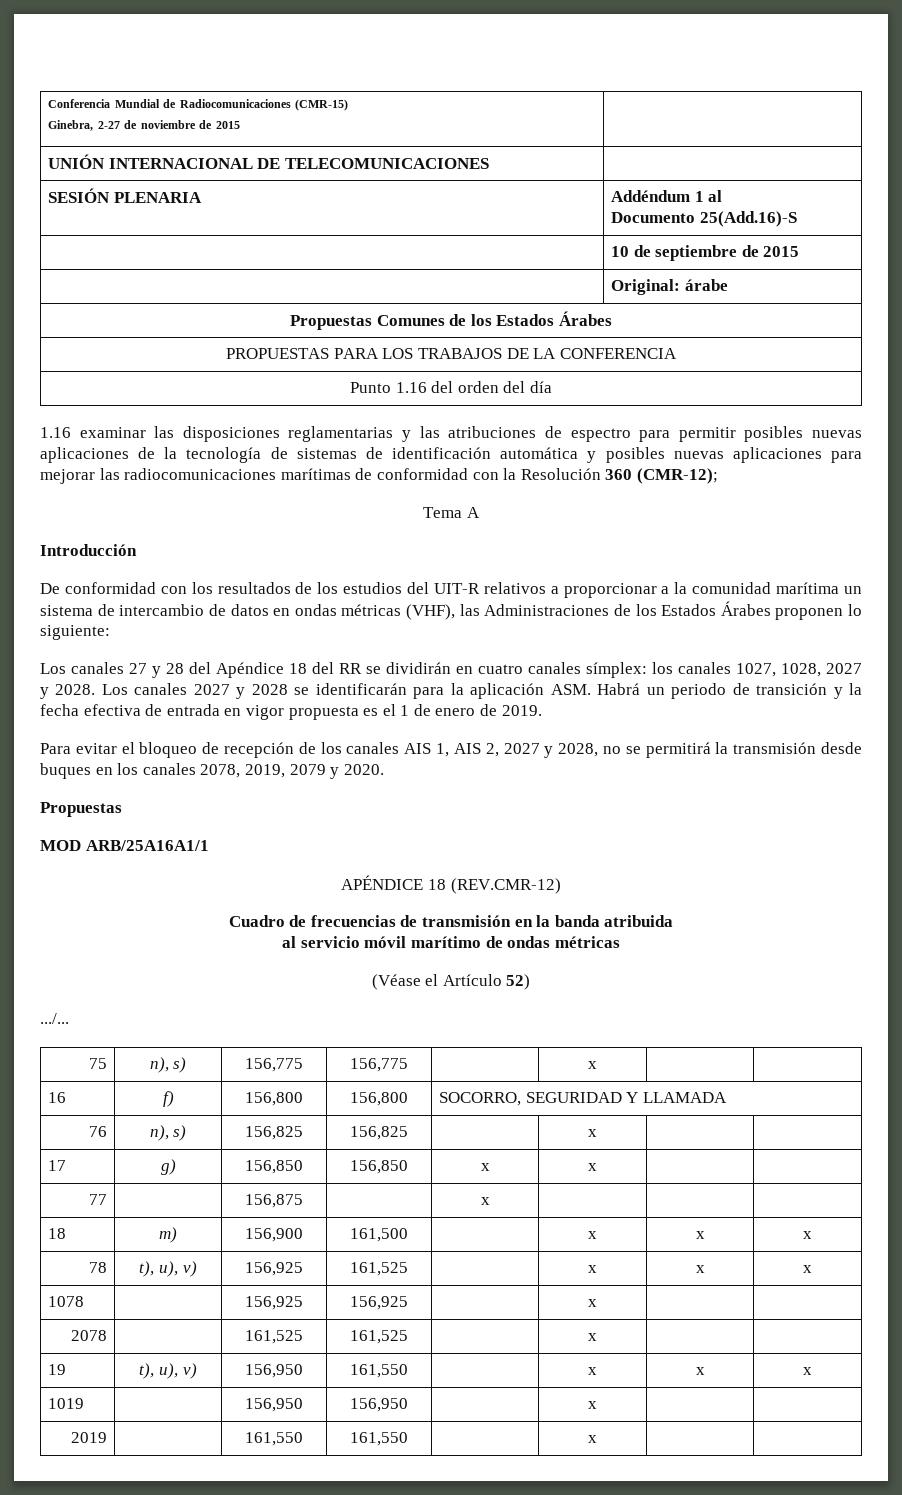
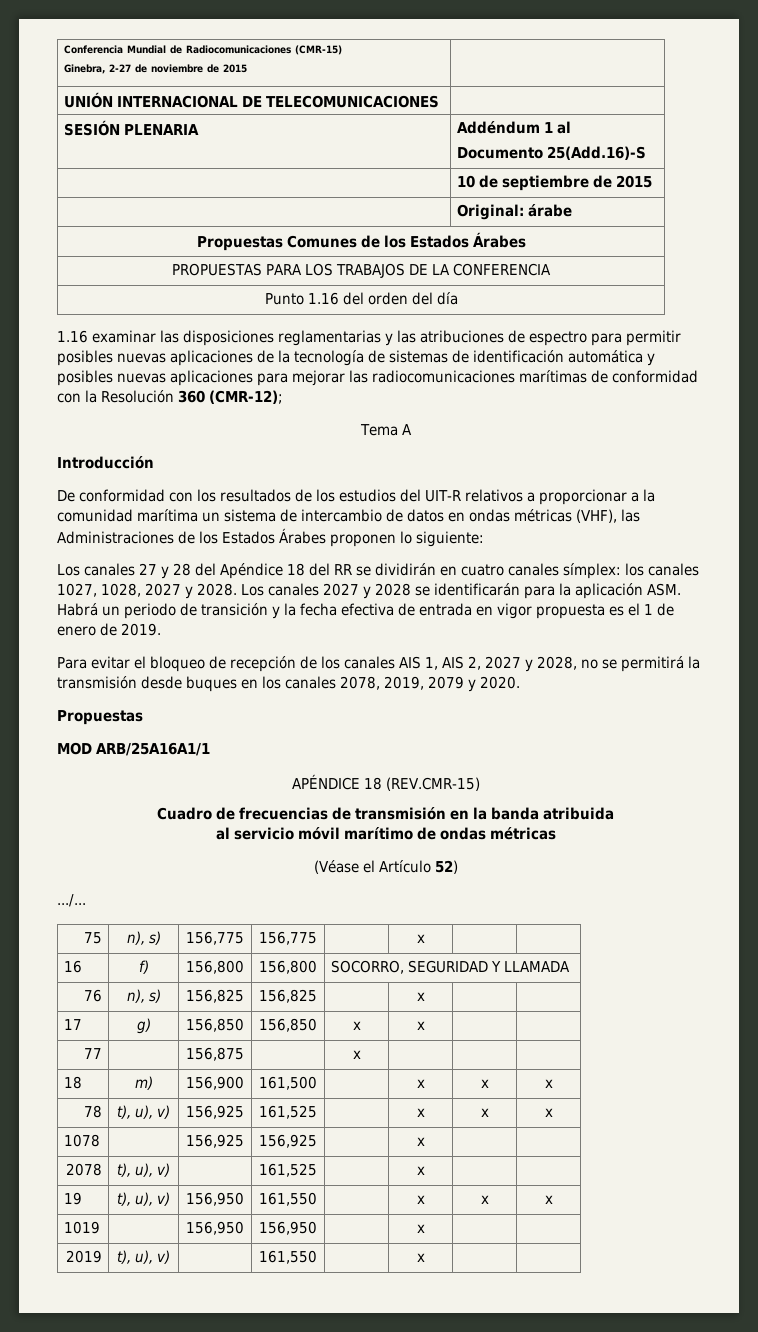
- APÉNDICE 18 (REV.CMR-12)
+ APÉNDICE 18 (REV.CMR-15)
- 2078 | | 161,525 | 161,525 | | x | |
+ 2078 | t), u), v) | | 161,525 | | x | |
- 2019 | | 161,550 | 161,550 | | x | |
+ 2019 | t), u), v) | | 161,550 | | x | |

